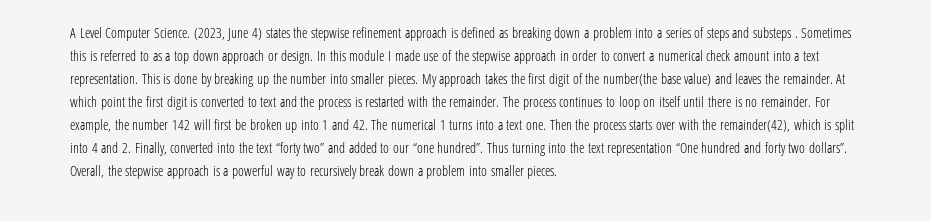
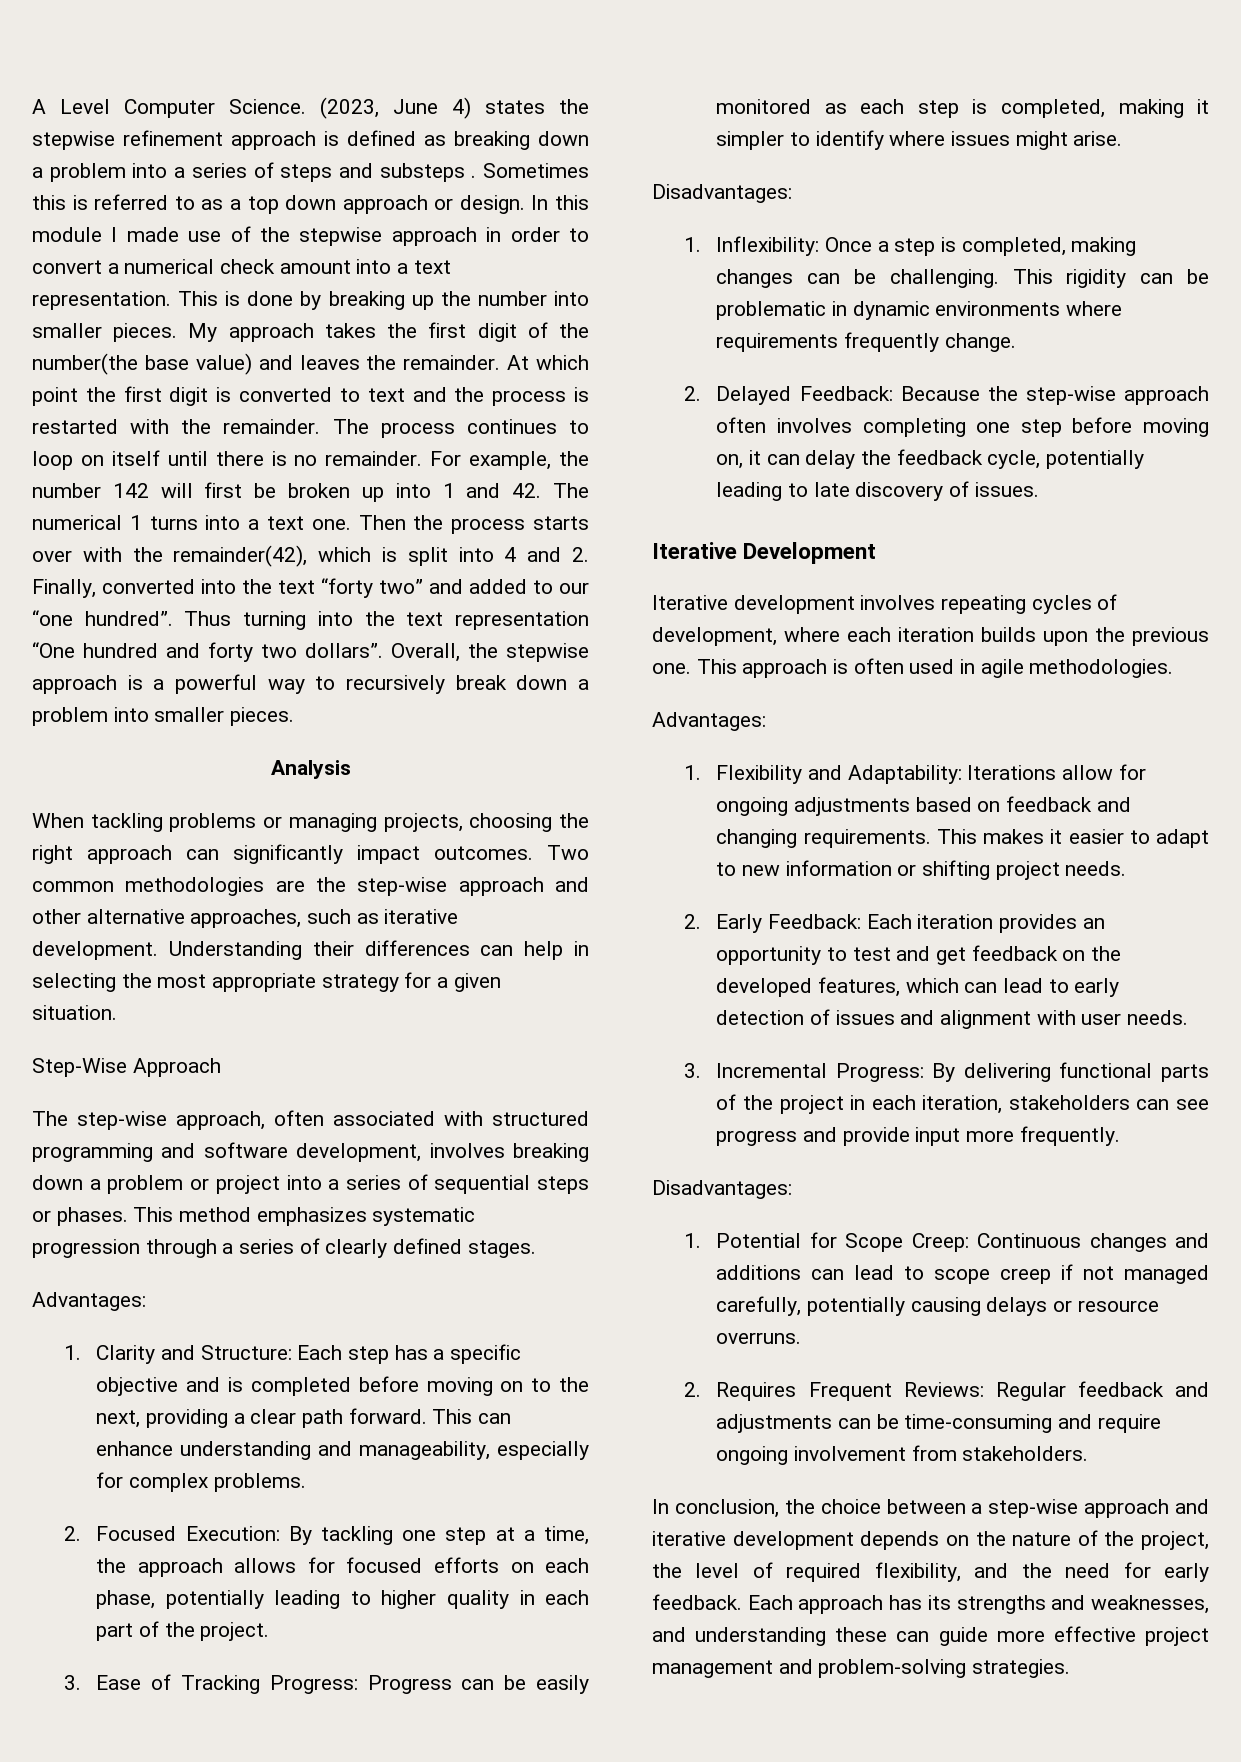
+ Analysis
+ When tackling problems or managing projects, choosing the right approach can significantly impact outcomes. Two common methodologies are the step-wise approach and other alternative approaches, such as iterative development. Understanding their differences can help in selecting the most appropriate strategy for a given situation.
+ Step-Wise Approach
+ The step-wise approach, often associated with structured programming and software development, involves breaking down a problem or project into a series of sequential steps or phases. This method emphasizes systematic progression through a series of clearly defined stages.
+ Advantages:
+ 1. Clarity and Structure: Each step has a specific objective and is completed before moving on to the next, providing a clear path forward. This can enhance understanding and manageability, especially for complex problems.
+ 2. Focused Execution: By tackling one step at a time, the approach allows for focused efforts on each phase, potentially leading to higher quality in each part of the project.
+ 3. Ease of Tracking Progress: Progress can be easily monitored as each step is completed, making it simpler to identify where issues might arise.
+ Disadvantages:
+ 1. Inflexibility: Once a step is completed, making changes can be challenging. This rigidity can be problematic in dynamic environments where requirements frequently change.
+ 2. Delayed Feedback: Because the step-wise approach often involves completing one step before moving on, it can delay the feedback cycle, potentially leading to late discovery of issues.
+ Iterative Development
+ Iterative development involves repeating cycles of development, where each iteration builds upon the previous one. This approach is often used in agile methodologies.
+ Advantages:
+ 1. Flexibility and Adaptability: Iterations allow for ongoing adjustments based on feedback and changing requirements. This makes it easier to adapt to new information or shifting project needs.
+ 2. Early Feedback: Each iteration provides an opportunity to test and get feedback on the developed features, which can lead to early detection of issues and alignment with user needs.
+ 3. Incremental Progress: By delivering functional parts of the project in each iteration, stakeholders can see progress and provide input more frequently.
+ Disadvantages:
+ 1. Potential for Scope Creep: Continuous changes and additions can lead to scope creep if not managed carefully, potentially causing delays or resource overruns.
+ 2. Requires Frequent Reviews: Regular feedback and adjustments can be time-consuming and require ongoing involvement from stakeholders.
+ In conclusion, the choice between a step-wise approach and iterative development depends on the nature of the project, the level of required flexibility, and the need for early feedback. Each approach has its strengths and weaknesses, and understanding these can guide more effective project management and problem-solving strategies.

